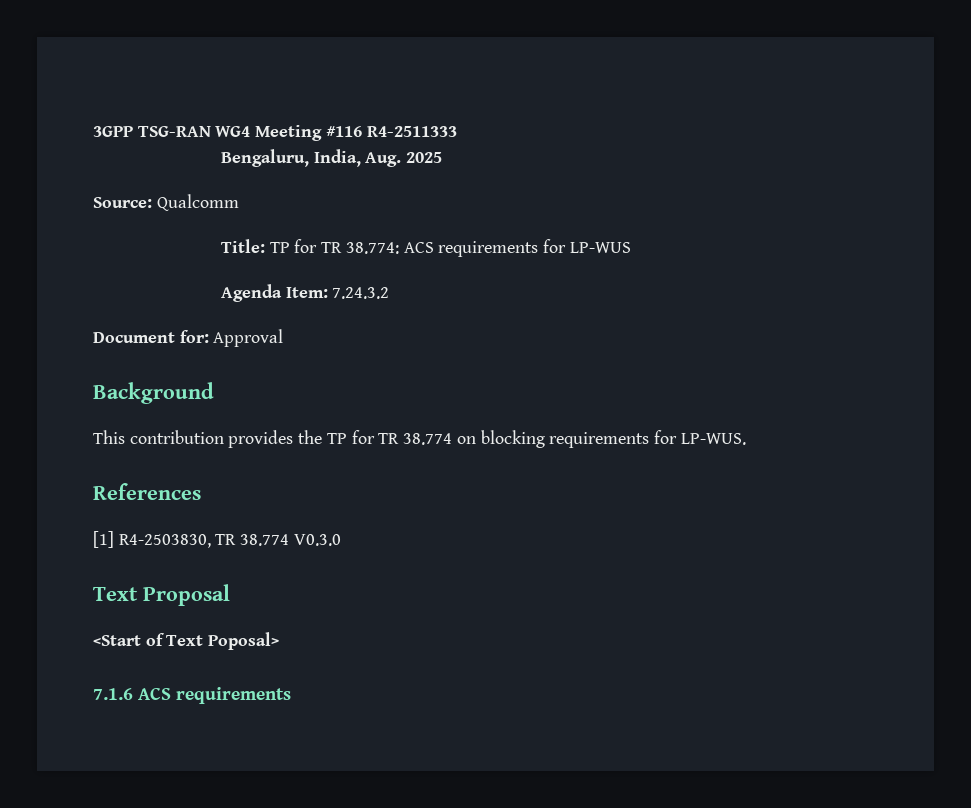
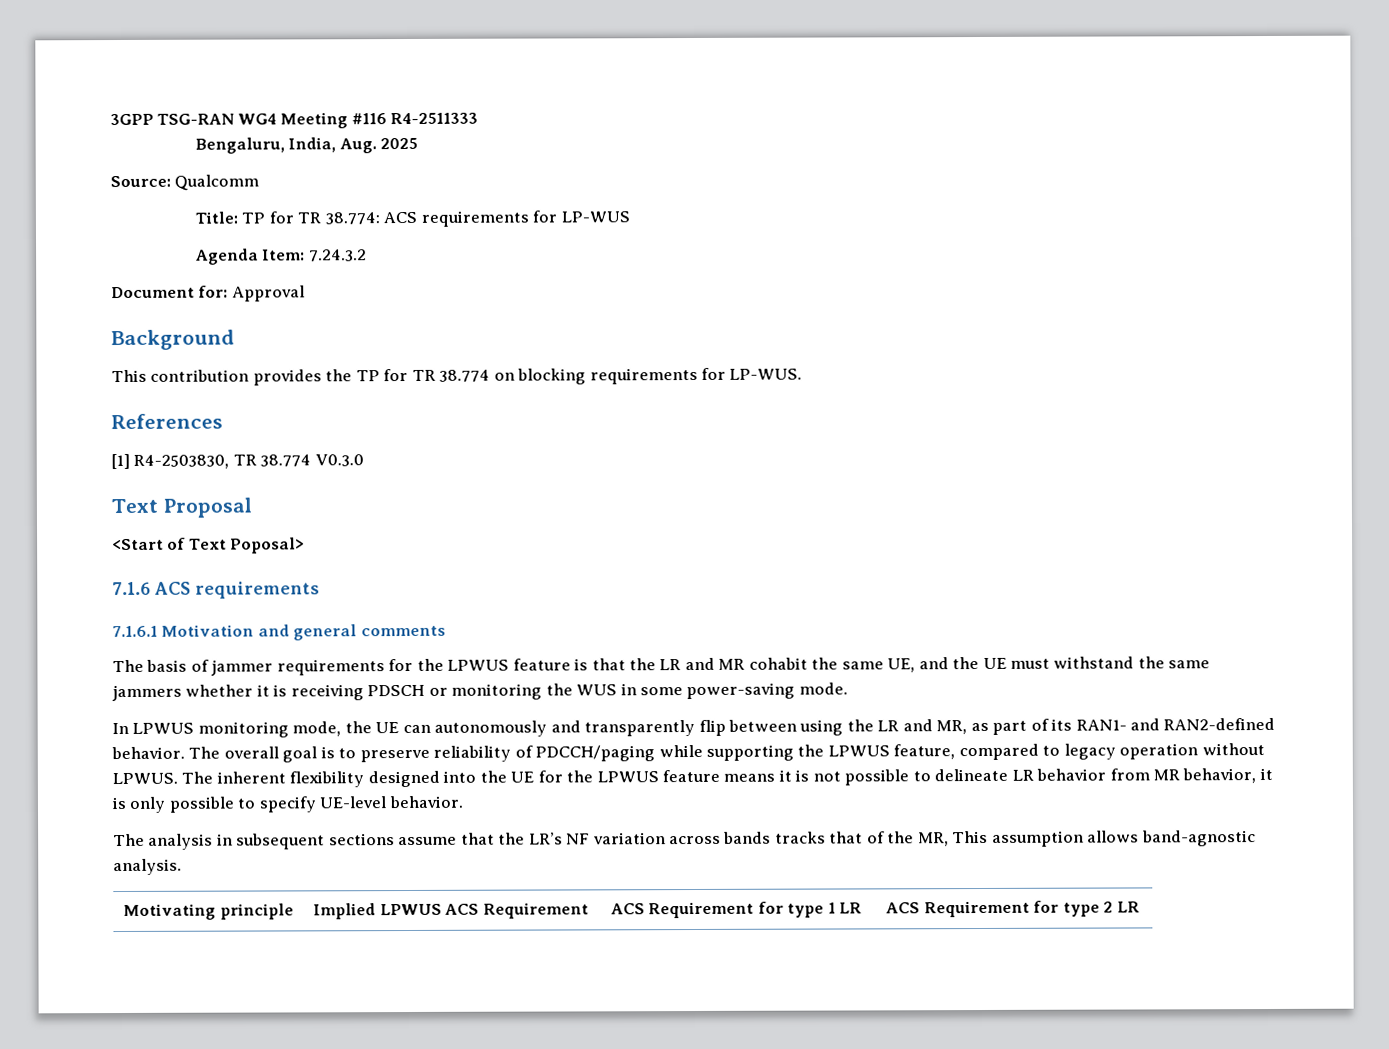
+ 7.1.6.1 Motivation and general comments
+ The basis of jammer requirements for the LPWUS feature is that the LR and MR cohabit the same UE, and the UE must withstand the same jammers whether it is receiving PDSCH or monitoring the WUS in some power-saving mode.
+ In LPWUS monitoring mode, the UE can autonomously and transparently flip between using the LR and MR, as part of its RAN1- and RAN2-defined behavior. The overall goal is to preserve reliability of PDCCH/paging while supporting the LPWUS feature, compared to legacy operation without LPWUS. The inherent flexibility designed into the UE for the LPWUS feature means it is not possible to delineate LR behavior from MR behavior, it is only possible to specify UE-level behavior.
+ The analysis in subsequent sections assume that the LR’s NF variation across bands tracks that of the MR, This assumption allows band-agnostic analysis.
+ Motivating principle | Implied LPWUS ACS Requirement | ACS Requirement for type 1 LR | ACS Requirement for type 2 LR

